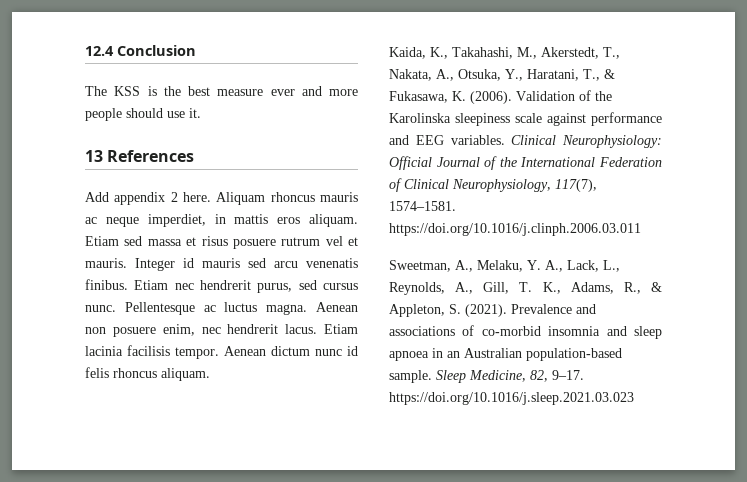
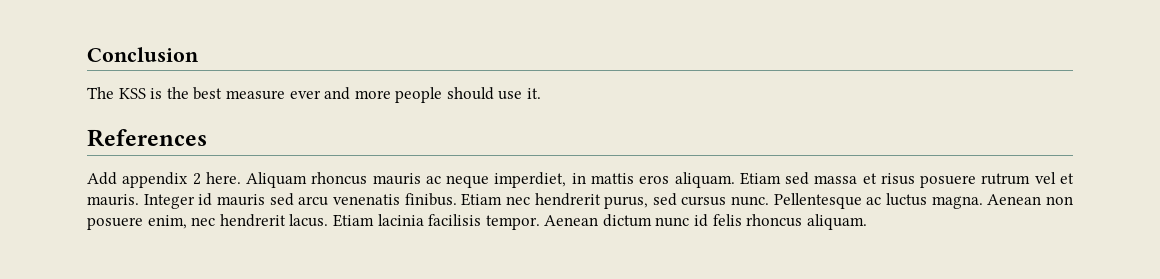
- 12.4 Conclusion
+ Conclusion
- 13 References
+ References
- Kaida, K., Takahashi, M., Akerstedt, T., Nakata, A., Otsuka, Y., Haratani, T., & Fukasawa, K. (2006). Validation of the Karolinska sleepiness scale against performance and EEG variables. Clinical Neurophysiology: Official Journal of the International Federation of Clinical Neurophysiology, 117(7), 1574–1581. https://doi.org/10.1016/j.clinph.2006.03.011
- Sweetman, A., Melaku, Y. A., Lack, L., Reynolds, A., Gill, T. K., Adams, R., & Appleton, S. (2021). Prevalence and associations of co-morbid insomnia and sleep apnoea in an Australian population-based sample. Sleep Medicine, 82, 9–17. https://doi.org/10.1016/j.sleep.2021.03.023

